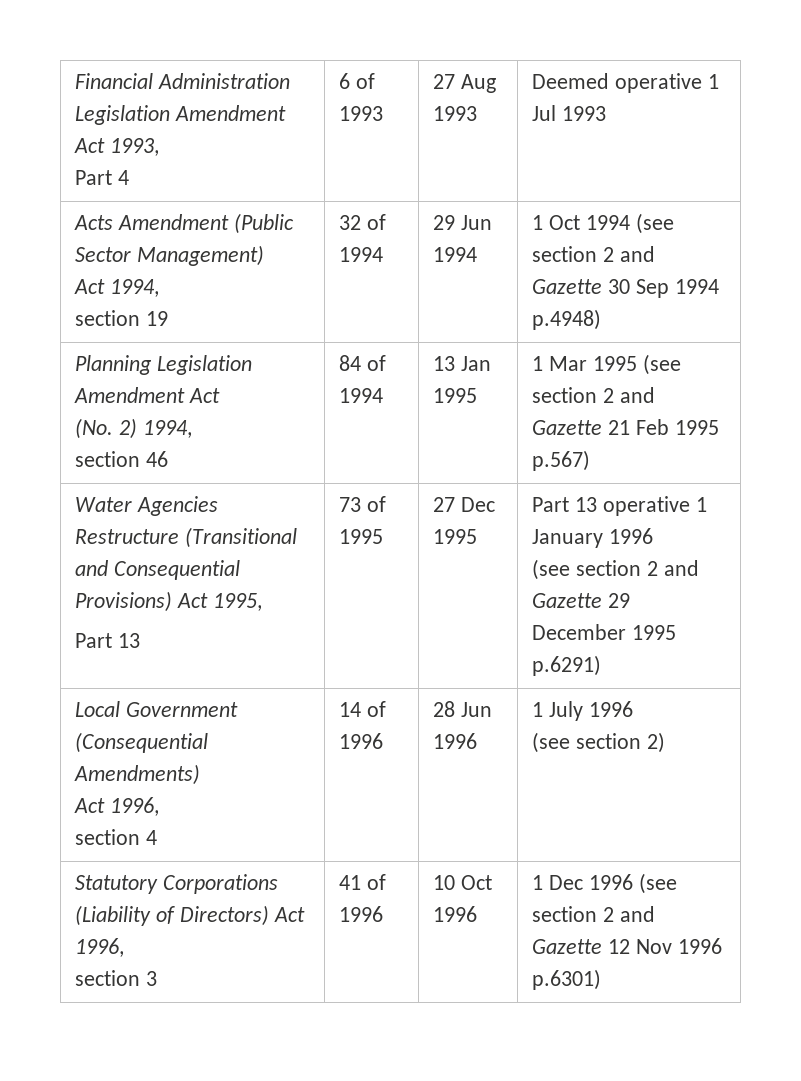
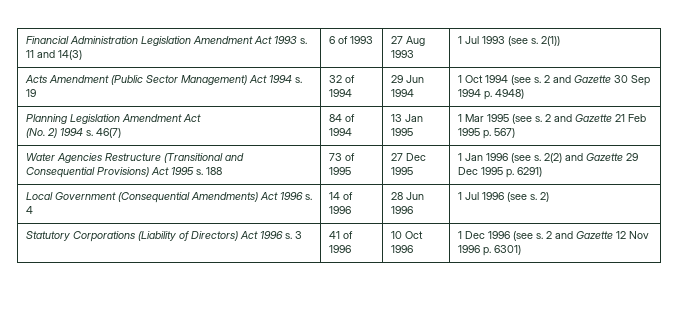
- Financial Administration Legislation Amendment Act 1993,
- Part 4 | 6 of 1993 | 27 Aug 1993 | Deemed operative 1 Jul 1993
+ Financial Administration Legislation Amendment Act 1993 s. 11 and 14(3) | 6 of 1993 | 27 Aug 1993 | 1 Jul 1993 (see s. 2(1))
- Acts Amendment (Public Sector Management)
- Act 1994,
- section 19 | 32 of 1994 | 29 Jun 1994 | 1 Oct 1994 (see section 2 and Gazette 30 Sep 1994 p.4948)
+ Acts Amendment (Public Sector Management) Act 1994 s. 19 | 32 of 1994 | 29 Jun 1994 | 1 Oct 1994 (see s. 2 and Gazette 30 Sep 1994 p. 4948)
  Planning Legislation Amendment Act
- (No. 2) 1994,
- section 46 | 84 of 1994 | 13 Jan 1995 | 1 Mar 1995 (see section 2 and Gazette 21 Feb 1995 p.567)
+ (No. 2) 1994 s. 46(7) | 84 of 1994 | 13 Jan 1995 | 1 Mar 1995 (see s. 2 and Gazette 21 Feb 1995 p. 567)
- Water Agencies Restructure (Transitional and Consequential Provisions) Act 1995,
- Part 13 | 73 of 1995 | 27 Dec 1995 | Part 13 operative 1 January 1996
- (see section 2 and Gazette 29 December 1995 p.6291)
+ Water Agencies Restructure (Transitional and Consequential Provisions) Act 1995 s. 188 | 73 of 1995 | 27 Dec 1995 | 1 Jan 1996 (see s. 2(2) and Gazette 29 Dec 1995 p. 6291)
- Local Government (Consequential Amendments)
- Act 1996,
- section 4 | 14 of 1996 | 28 Jun 1996 | 1 July 1996
- (see section 2)
+ Local Government (Consequential Amendments) Act 1996 s. 4 | 14 of 1996 | 28 Jun 1996 | 1 Jul 1996 (see s. 2)
- Statutory Corporations (Liability of Directors) Act 1996,
- section 3 | 41 of 1996 | 10 Oct 1996 | 1 Dec 1996 (see section 2 and Gazette 12 Nov 1996 p.6301)
+ Statutory Corporations (Liability of Directors) Act 1996 s. 3 | 41 of 1996 | 10 Oct 1996 | 1 Dec 1996 (see s. 2 and Gazette 12 Nov 1996 p. 6301)

